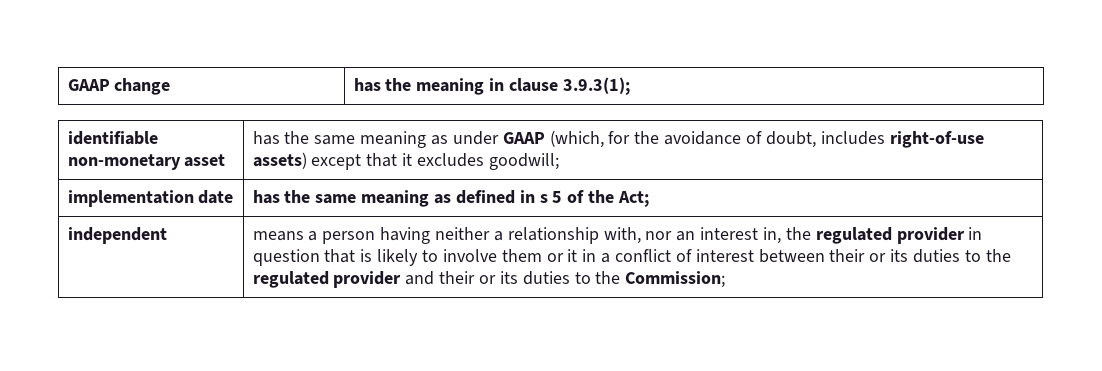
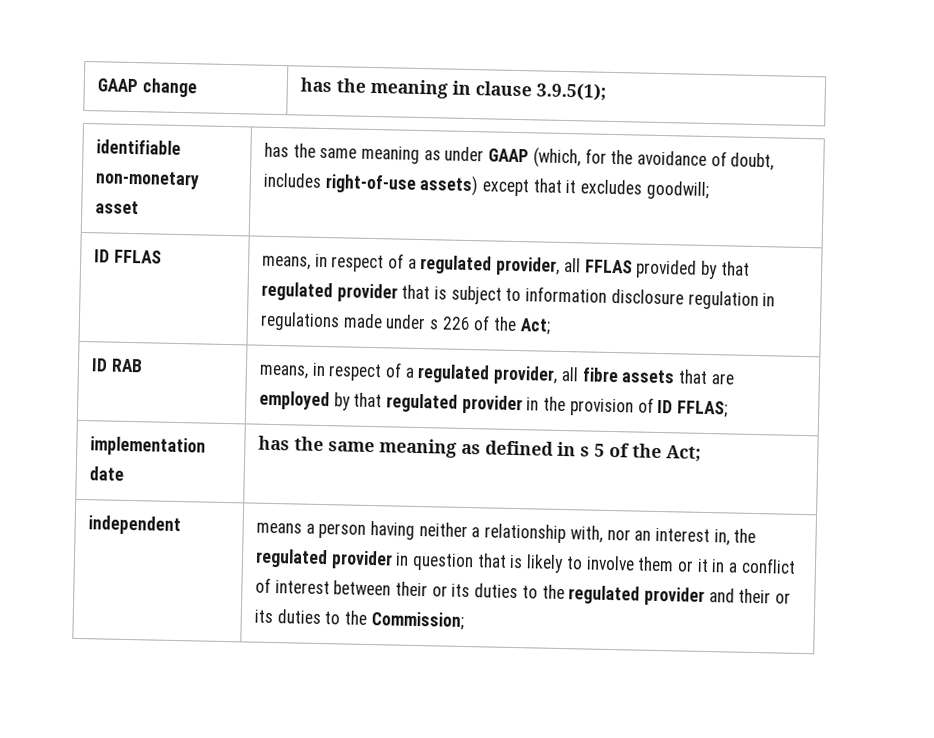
- GAAP change | has the meaning in clause 3.9.3(1);
+ GAAP change | has the meaning in clause 3.9.5(1);
+ ID FFLAS | means, in respect of a regulated provider, all FFLAS provided by that regulated provider that is subject to information disclosure regulation in regulations made under s 226 of the Act;
+ ID RAB | means, in respect of a regulated provider, all fibre assets that are employed by that regulated provider in the provision of ID FFLAS;

